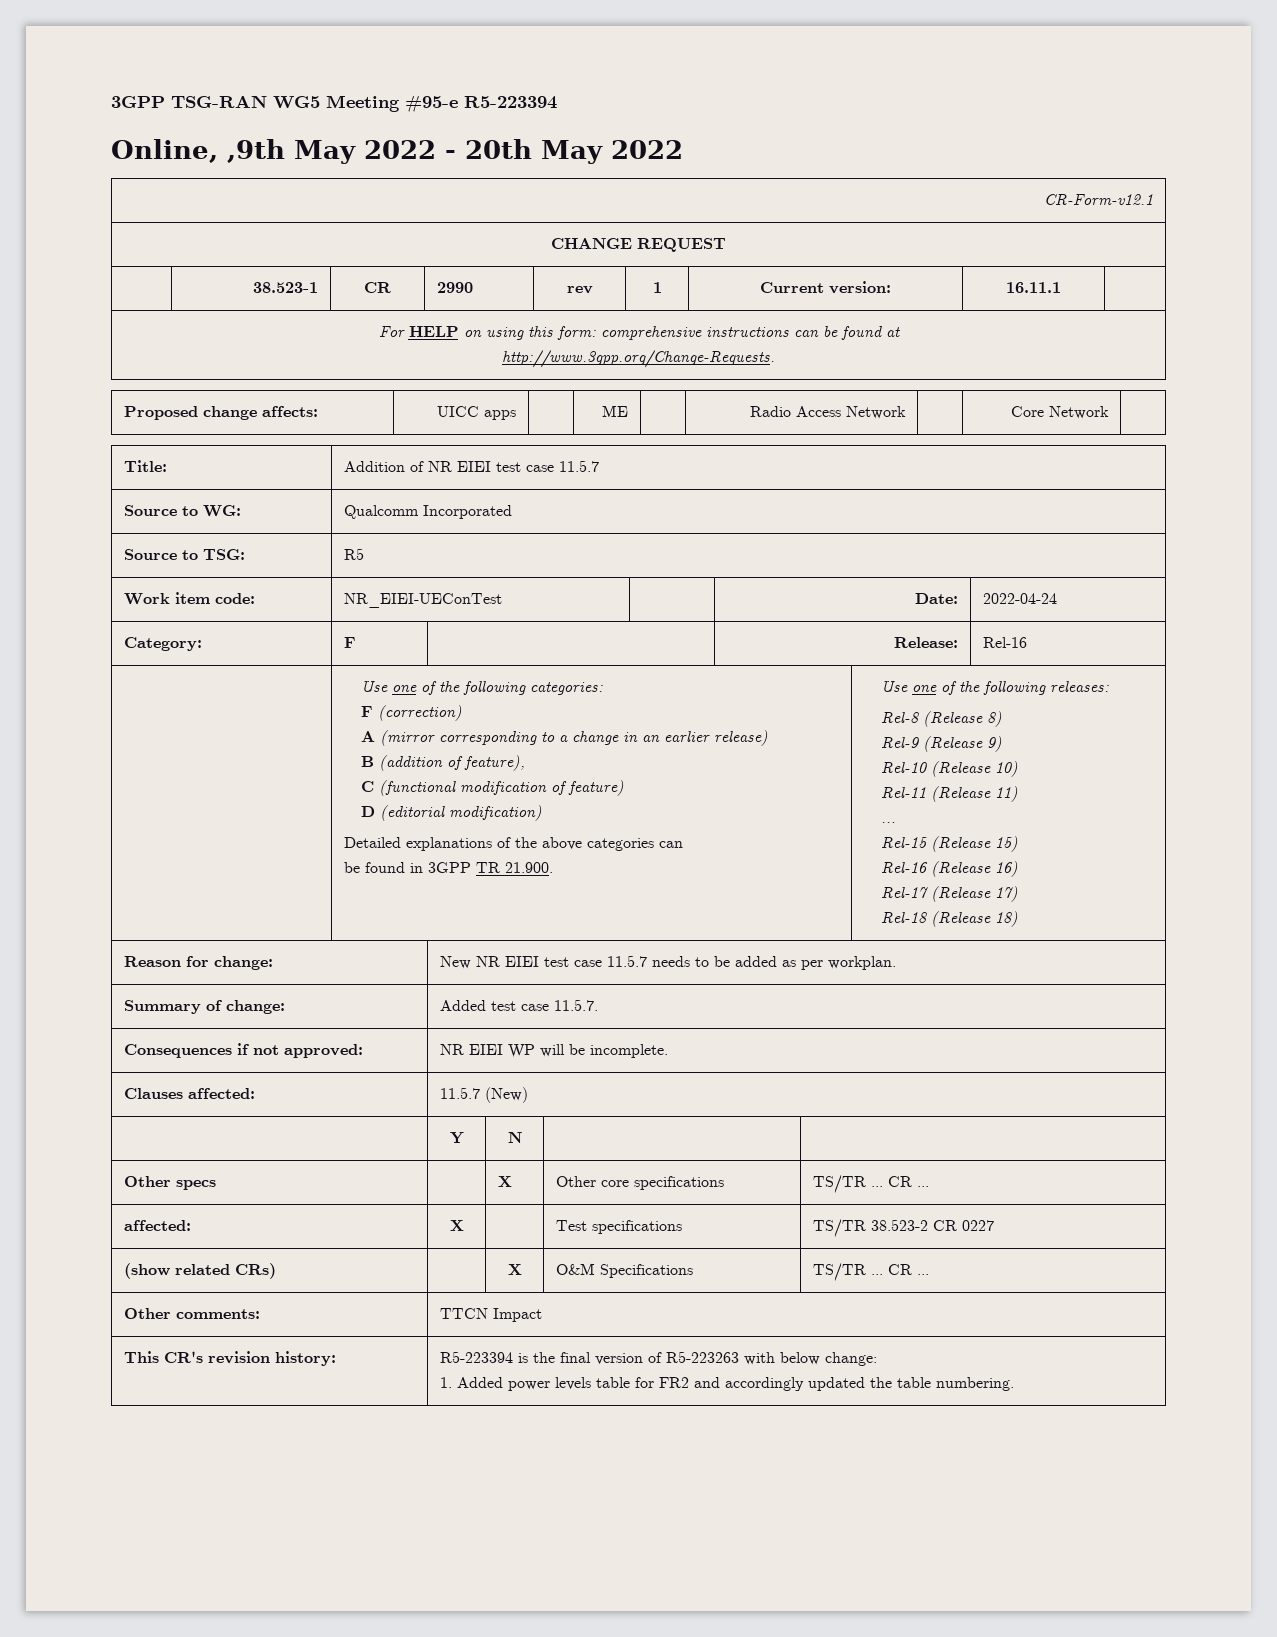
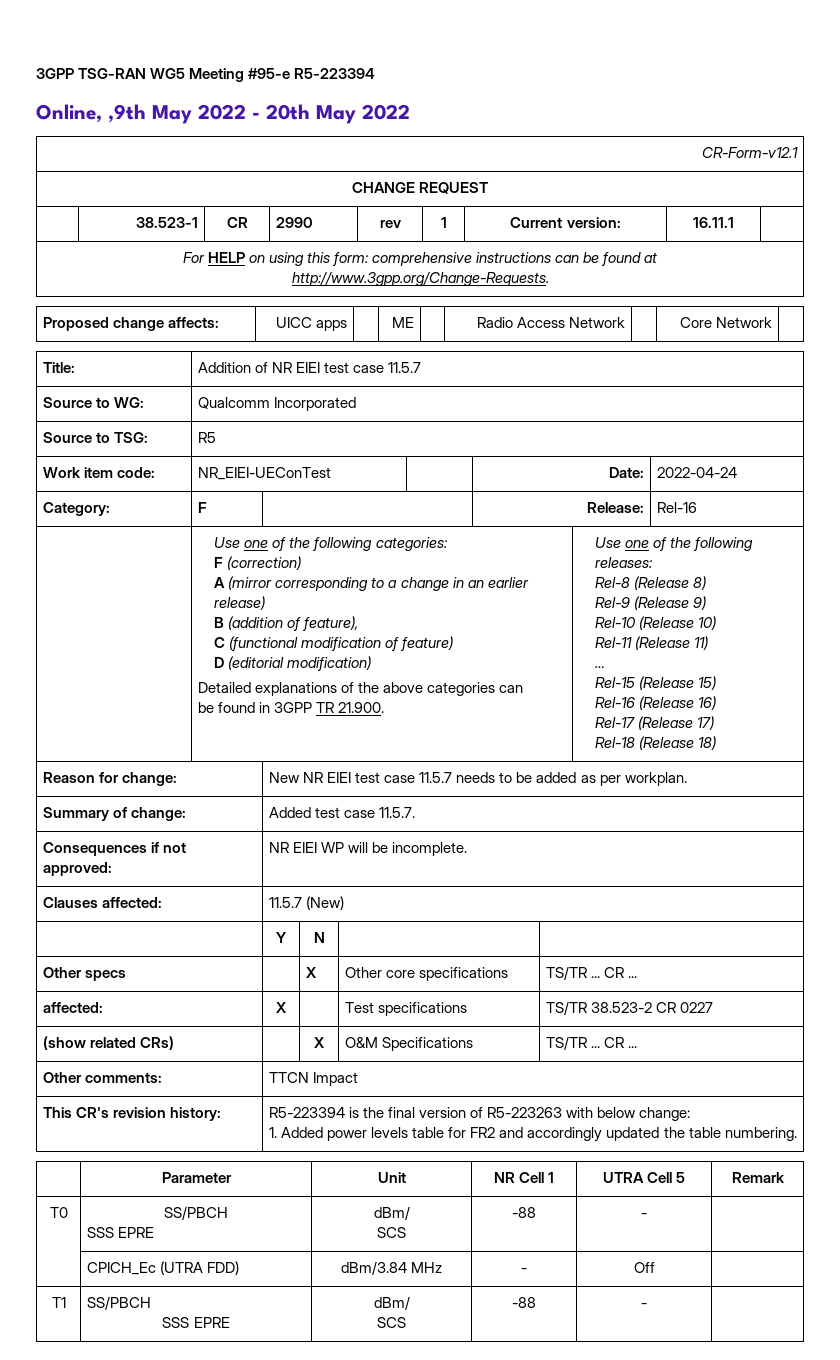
+ | Parameter | Unit | NR Cell 1 | UTRA Cell 5 | Remark
+ T0 | SS/PBCH
+ SSS EPRE | dBm/
+ SCS | -88 | - |
+ | CPICH_Ec (UTRA FDD) | dBm/3.84 MHz | - | Off |
+ T1 | SS/PBCH
+ SSS EPRE | dBm/
+ SCS | -88 | - |

